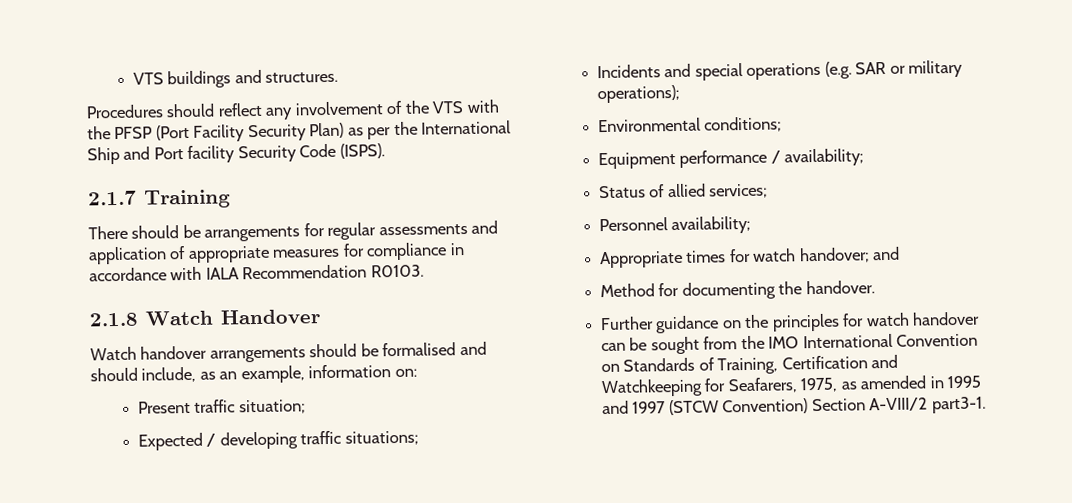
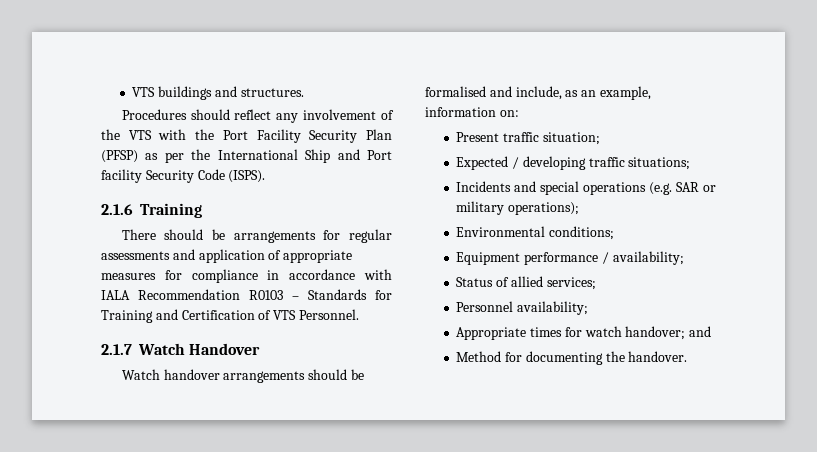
- Procedures should reflect any involvement of the VTS with the PFSP (Port Facility Security Plan) as per the International Ship and Port facility Security Code (ISPS).
+ Procedures should reflect any involvement of the VTS with the Port Facility Security Plan (PFSP) as per the International Ship and Port facility Security Code (ISPS).
- 2.1.7 Training
+ 2.1.6 Training
- There should be arrangements for regular assessments and application of appropriate measures for compliance in accordance with IALA Recommendation R0103.
- 2.1.8 Watch Handover
+ There should be arrangements for regular assessments and application of appropriate measures for compliance in accordance with IALA Recommendation R0103 – Standards for Training and Certification of VTS Personnel.
+ 2.1.7 Watch Handover
- Watch handover arrangements should be formalised and should include, as an example, information on:
+ Watch handover arrangements should be formalised and include, as an example, information on:
- Further guidance on the principles for watch handover can be sought from the IMO International Convention on Standards of Training, Certification and Watchkeeping for Seafarers, 1975, as amended in 1995 and 1997 (STCW Convention) Section A-VIII/2 part3-1.

